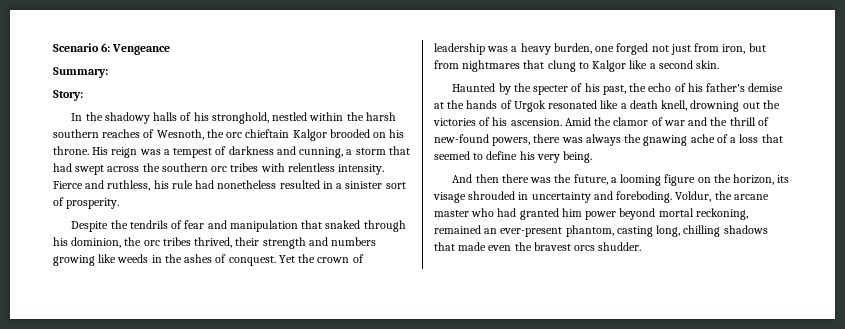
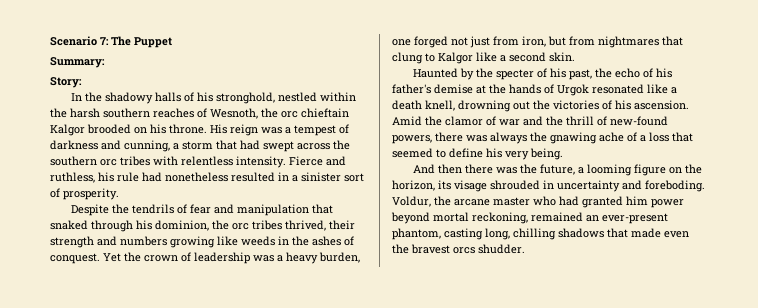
- Scenario 6: Vengeance
+ Scenario 7: The Puppet

